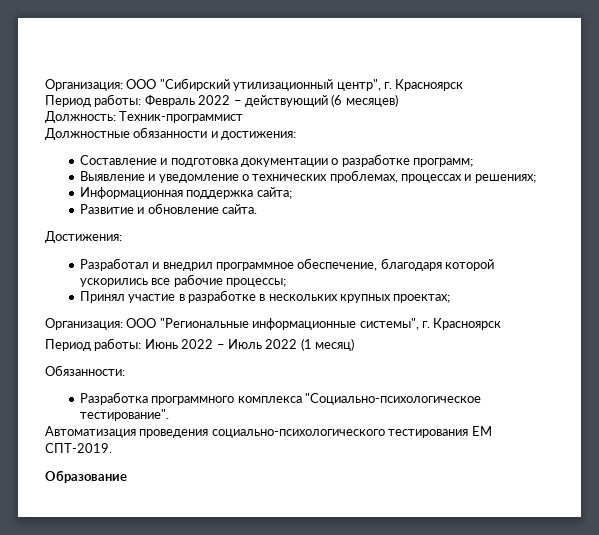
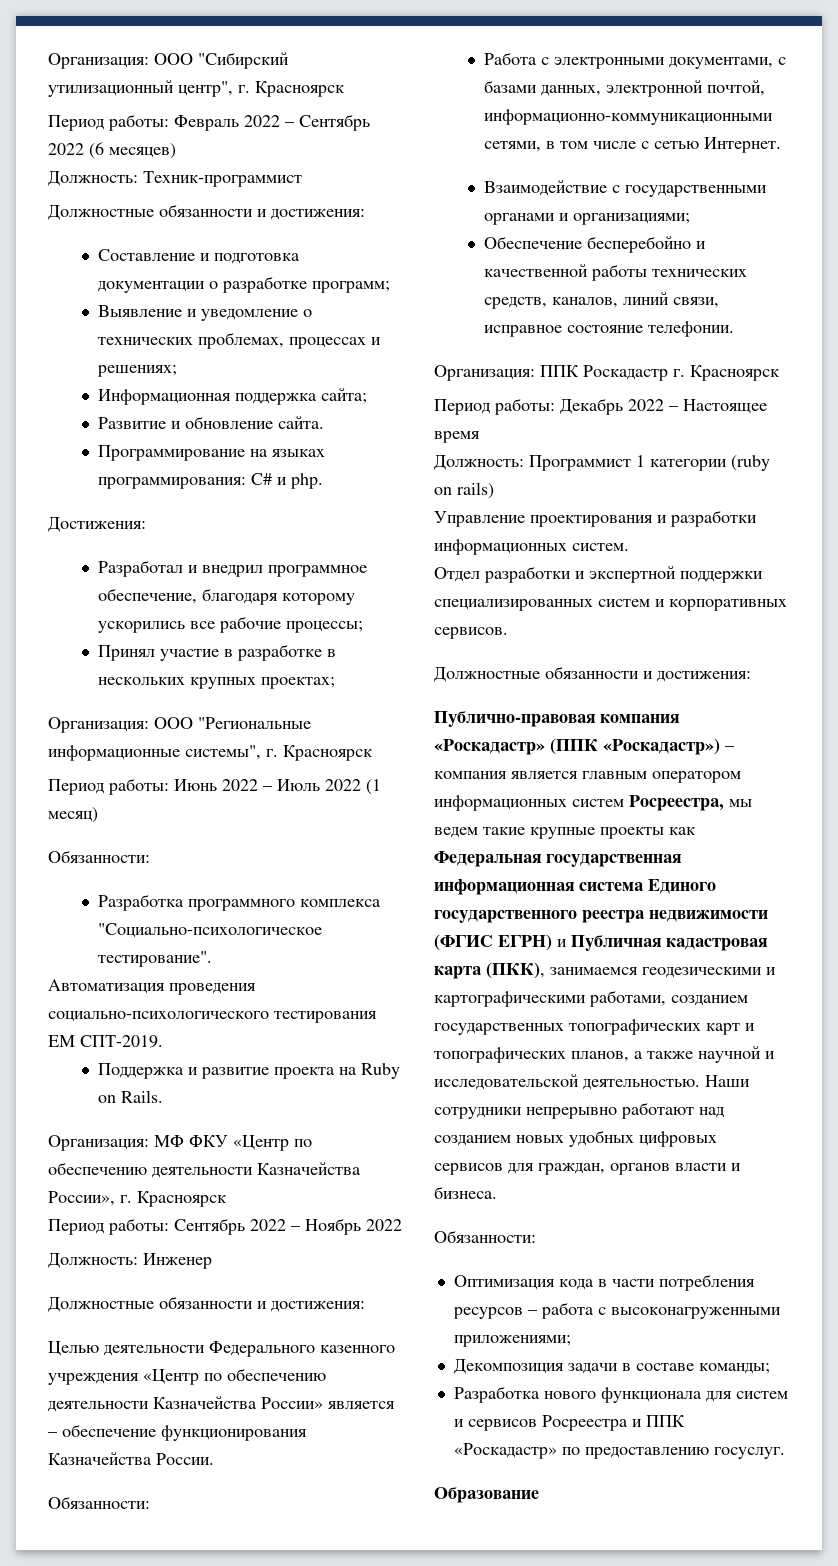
- Период работы: Февраль 2022 – действующий (6 месяцев)
+ Период работы: Февраль 2022 – Сентябрь 2022 (6 месяцев)
+ Программирование на языках программирования: C# и php.
- Разработал и внедрил программное обеспечение, благодаря которой ускорились все рабочие процессы;
+ Разработал и внедрил программное обеспечение, благодаря которому ускорились все рабочие процессы;
+ Поддержка и развитие проекта на Ruby on Rails.
+ Организация: МФ ФКУ «Центр по обеспечению деятельности Казначейства России», г. Красноярск
+ Период работы: Сентябрь 2022 – Ноябрь 2022
+ Должность: Инженер
+ Должностные обязанности и достижения:
+ Целью деятельности Федерального казенного учреждения «Центр по обеспечению деятельности Казначейства России» является – обеспечение функционирования Казначейства России.
+ Обязанности:
+ Работа с электронными документами, с базами данных, электронной почтой, информационно-коммуникационными сетями, в том числе с сетью Интернет.
+ Взаимодействие с государственными органами и организациями;
+ Обеспечение бесперебойно и качественной работы технических средств, каналов, линий связи, исправное состояние телефонии.
+ Организация: ППК Роскадастр г. Красноярск
+ Период работы: Декабрь 2022 – Настоящее время
+ Должность: Программист 1 категории (ruby on rails)
+ Управление проектирования и разработки информационных систем.
+ Отдел разработки и экспертной поддержки специализированных систем и корпоративных сервисов.
+ Должностные обязанности и достижения:
+ Публично-правовая компания «Роскадастр» (ППК «Роскадастр») – компания является главным оператором информационных систем Росреестра, мы ведем такие крупные проекты как Федеральная государственная информационная система Единого государственного реестра недвижимости (ФГИС ЕГРН) и Публичная кадастровая карта (ПКК), занимаемся геодезическими и картографическими работами, созданием государственных топографических карт и топографических планов, а также научной и исследовательской деятельностью. Наши сотрудники непрерывно работают над созданием новых удобных цифровых сервисов для граждан, органов власти и бизнеса.
+ Обязанности:
+ Оптимизация кода в части потребления ресурсов – работа с высоконагруженными приложениями;
+ Декомпозиция задачи в составе команды;
+ Разработка нового функционала для систем и сервисов Росреестра и ППК «Роскадастр» по предоставлению госуслуг.

